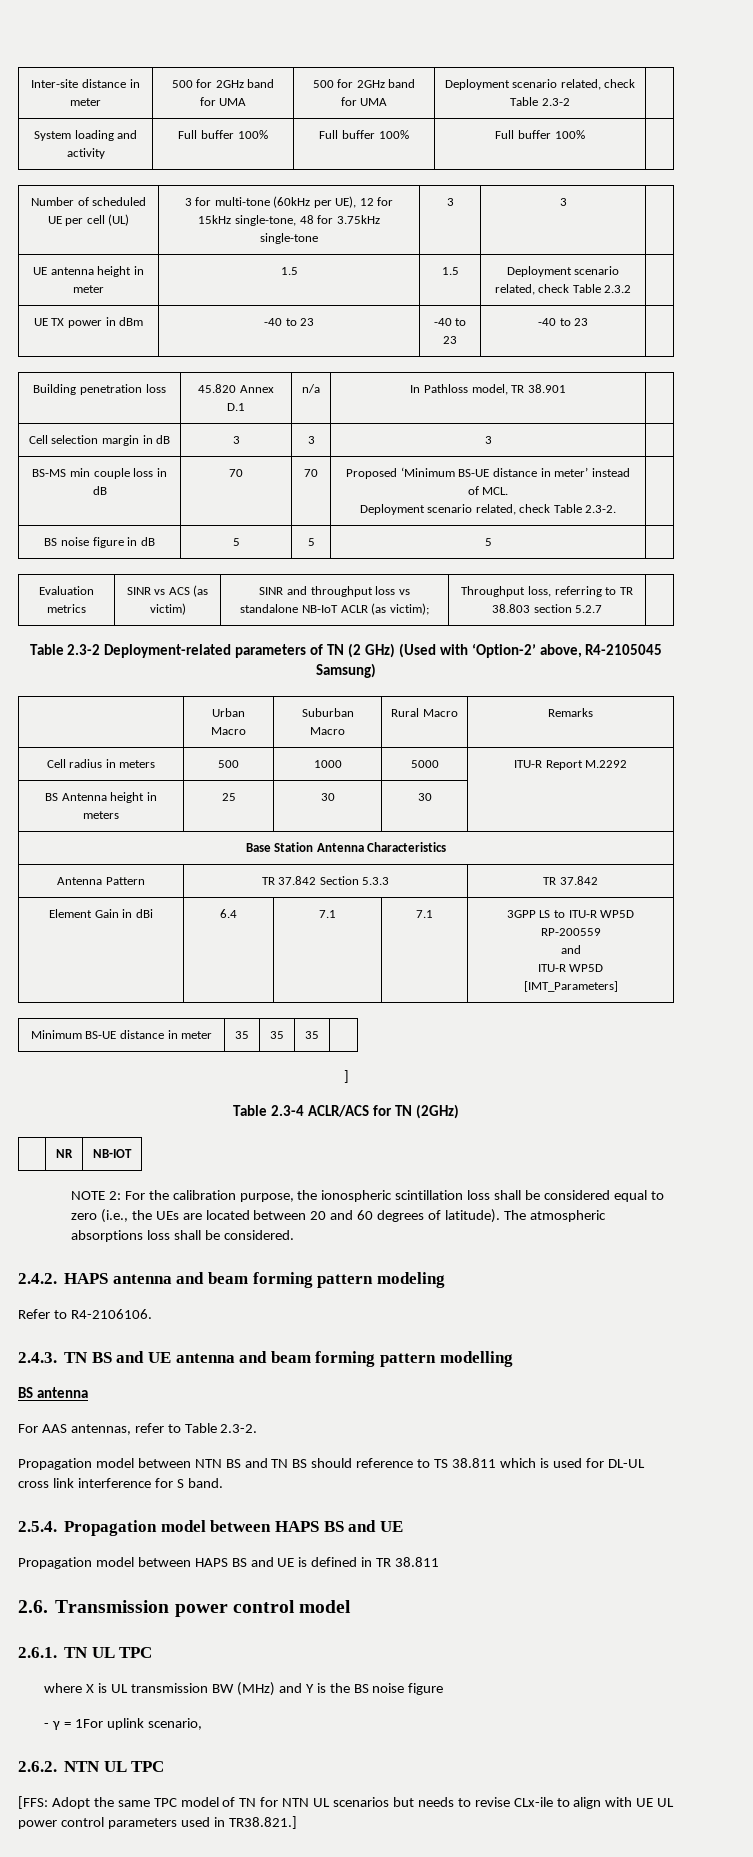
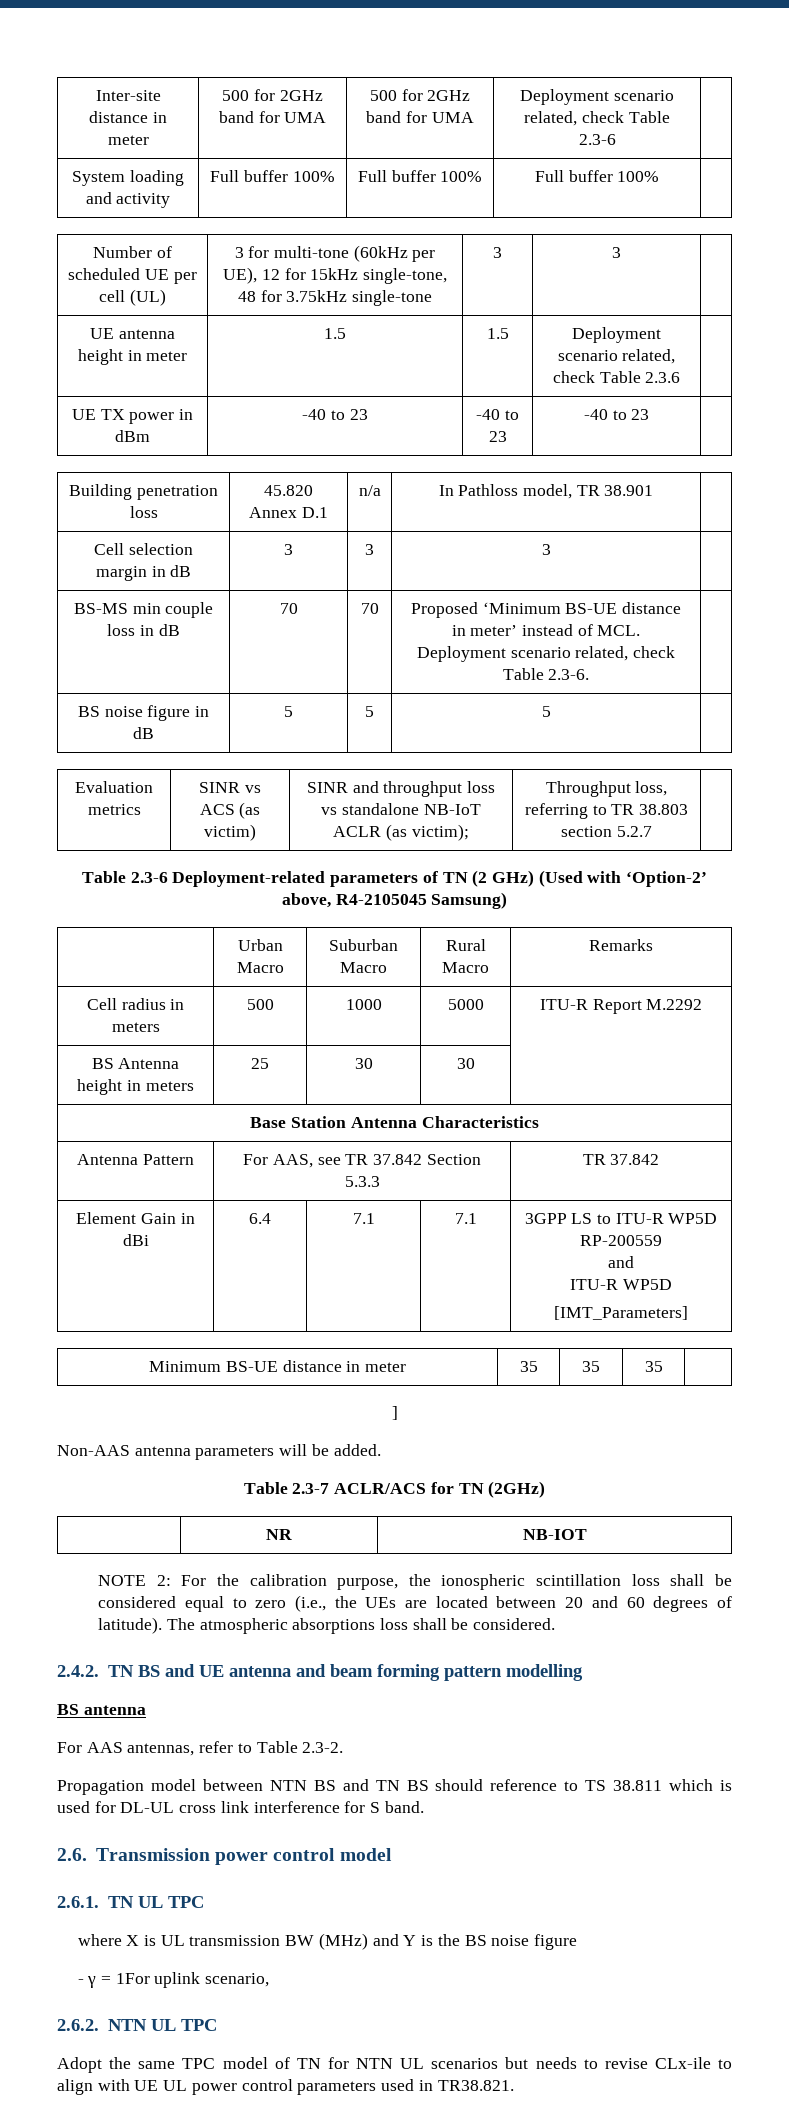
- Inter-site distance in meter | 500 for 2GHz band for UMA | 500 for 2GHz band for UMA | Deployment scenario related, check Table 2.3-2 |
+ Inter-site distance in meter | 500 for 2GHz band for UMA | 500 for 2GHz band for UMA | Deployment scenario related, check Table 2.3-6 |
- UE antenna height in meter | 1.5 | 1.5 | Deployment scenario related, check Table 2.3.2 |
+ UE antenna height in meter | 1.5 | 1.5 | Deployment scenario related, check Table 2.3.6 |
  BS-MS min couple loss in dB | 70 | 70 | Proposed ‘Minimum BS-UE distance in meter’ instead of MCL.
- Deployment scenario related, check Table 2.3-2. |
+ Deployment scenario related, check Table 2.3-6. |
- Table 2.3-2 Deployment-related parameters of TN (2 GHz) (Used with ‘Option-2’ above, R4-2105045 Samsung)
+ Table 2.3-6 Deployment-related parameters of TN (2 GHz) (Used with ‘Option-2’ above, R4-2105045 Samsung)
- Antenna Pattern | TR 37.842 Section 5.3.3 | TR 37.842
+ Antenna Pattern | For AAS, see TR 37.842 Section 5.3.3 | TR 37.842
- Table 2.3-4 ACLR/ACS for TN (2GHz)
+ Non-AAS antenna parameters will be added.
+ Table 2.3-7 ACLR/ACS for TN (2GHz)
- 2.4.2. HAPS antenna and beam forming pattern modeling
- Refer to R4-2106106.
- 2.4.3. TN BS and UE antenna and beam forming pattern modelling
+ 2.4.2. TN BS and UE antenna and beam forming pattern modelling
- 2.5.4. Propagation model between HAPS BS and UE
- Propagation model between HAPS BS and UE is defined in TR 38.811
- [FFS: Adopt the same TPC model of TN for NTN UL scenarios but needs to revise CLx-ile to align with UE UL power control parameters used in TR38.821.]
+ Adopt the same TPC model of TN for NTN UL scenarios but needs to revise CLx-ile to align with UE UL power control parameters used in TR38.821.

